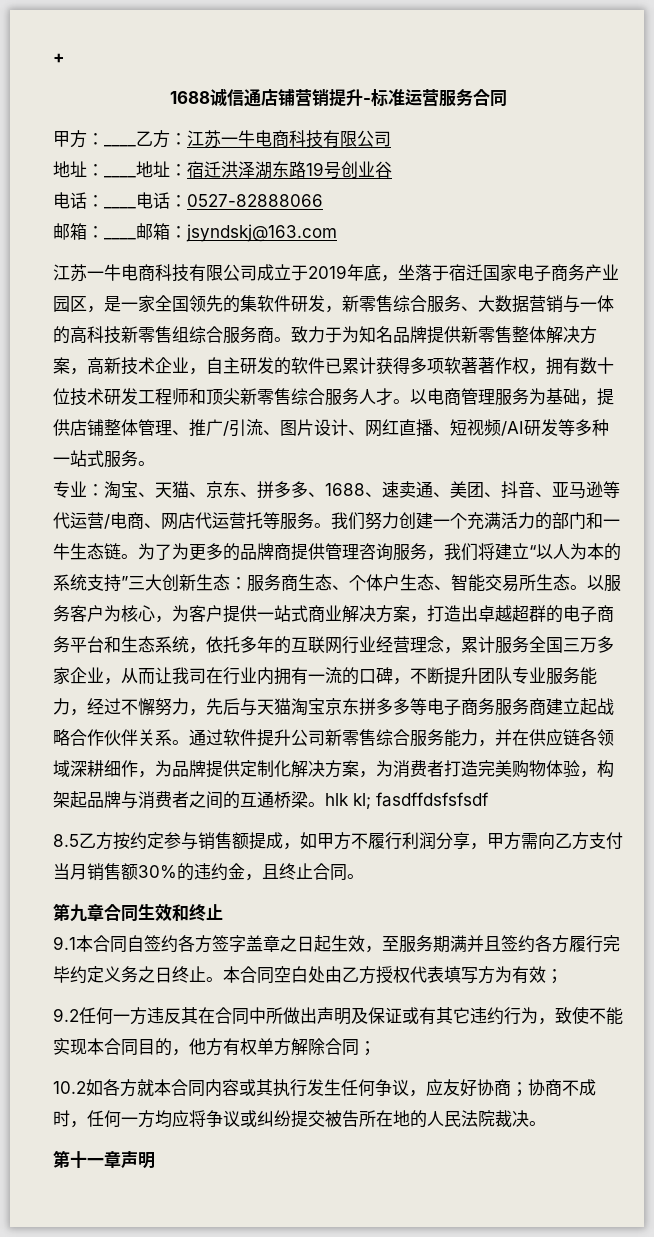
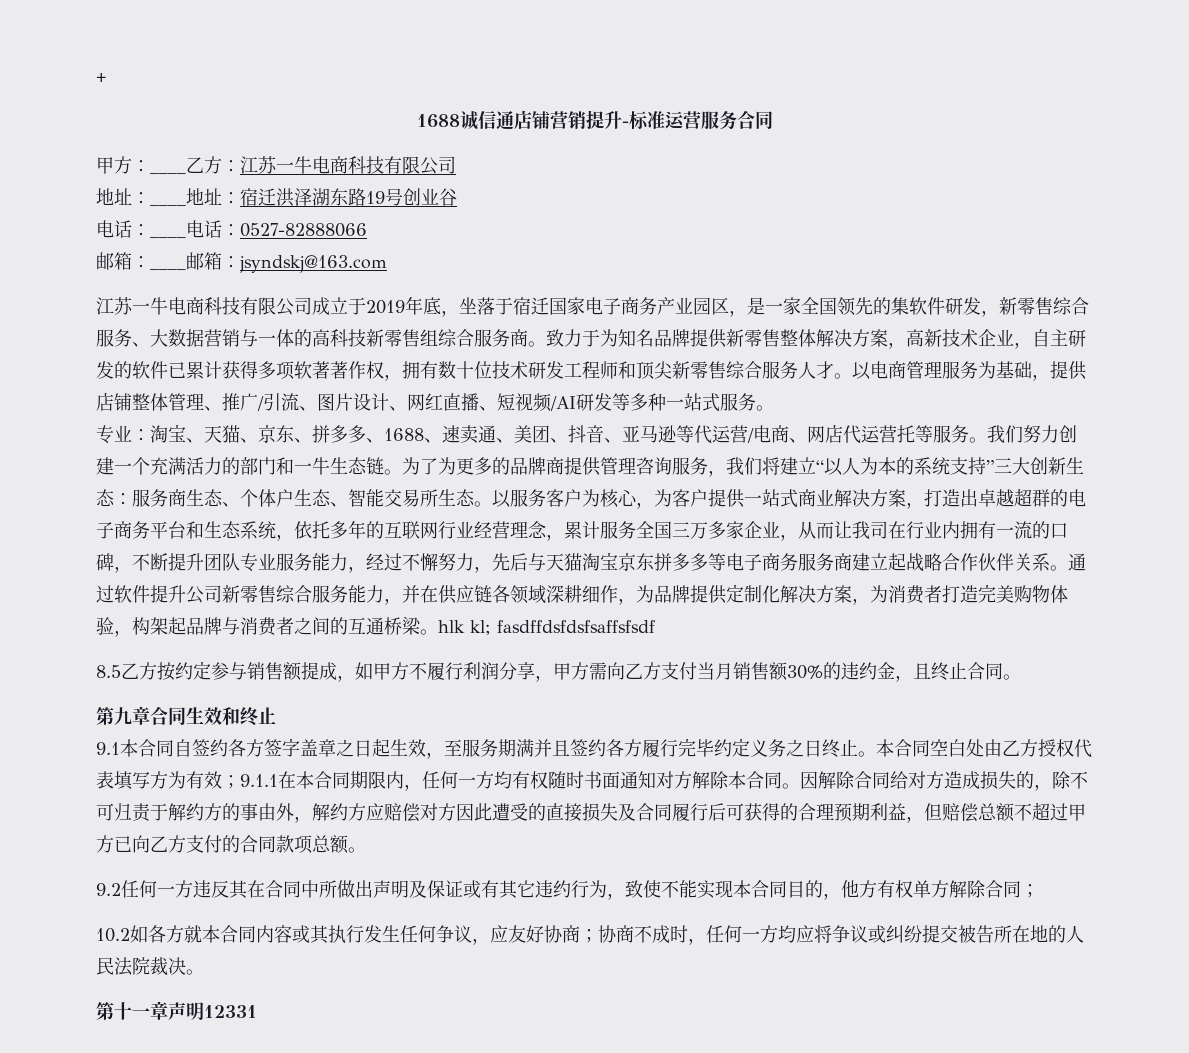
- 通过软件提升公司新零售综合服务能力，并在供应链各领域深耕细作，为品牌提供定制化解决方案，为消费者打造完美购物体验，构架起品牌与消费者之间的互通桥梁。hlk kl; fasdffdsfsfsdf
+ 通过软件提升公司新零售综合服务能力，并在供应链各领域深耕细作，为品牌提供定制化解决方案，为消费者打造完美购物体验，构架起品牌与消费者之间的互通桥梁。hlk kl; fasdffdsfdsfsaffsfsdf
- 本合同空白处由乙方授权代表填写方为有效；
+ 本合同空白处由乙方授权代表填写方为有效；9.1.1在本合同期限内，任何一方均有权随时书面通知对方解除本合同。因解除合同给对方造成损失的，除不可归责于解约方的事由外，解约方应赔偿对方因此遭受的直接损失及合同履行后可获得的合理预期利益，但赔偿总额不超过甲方已向乙方支付的合同款项总额。
- 第十一章声明
+ 第十一章声明12331

